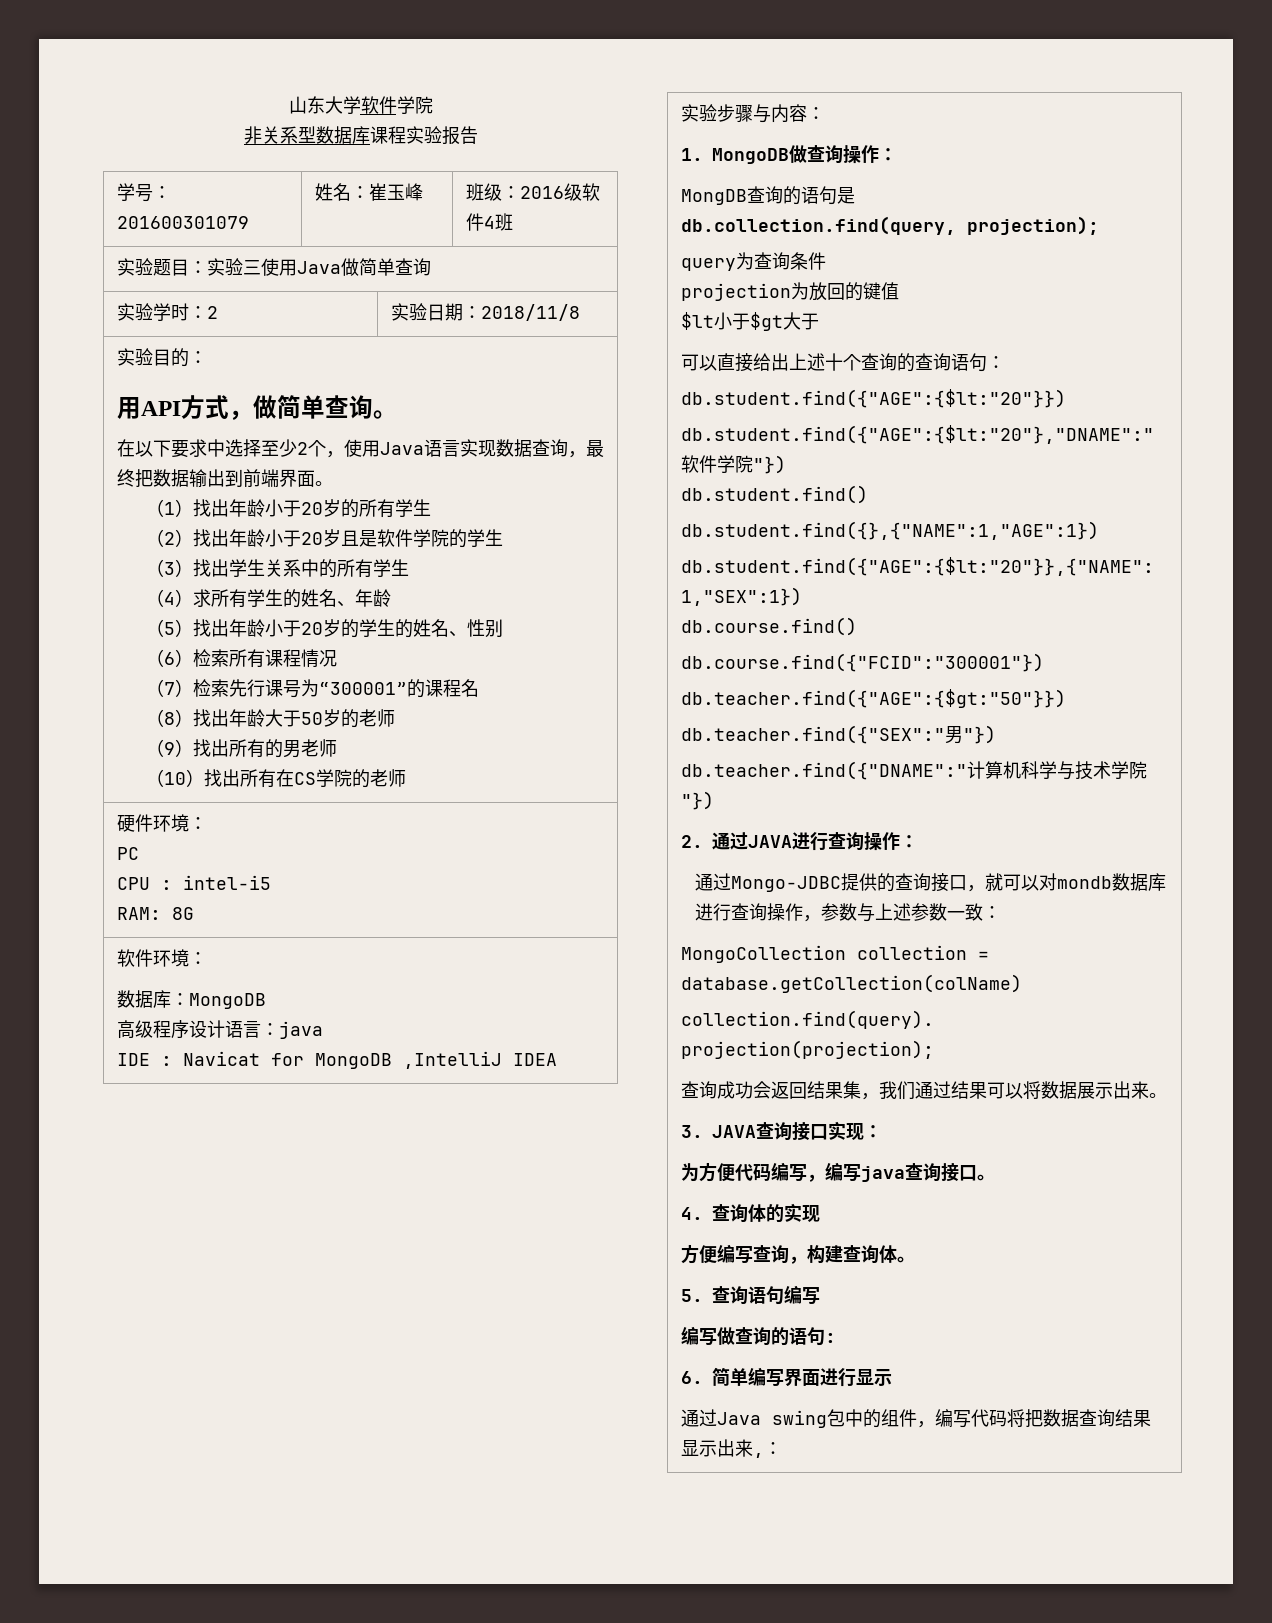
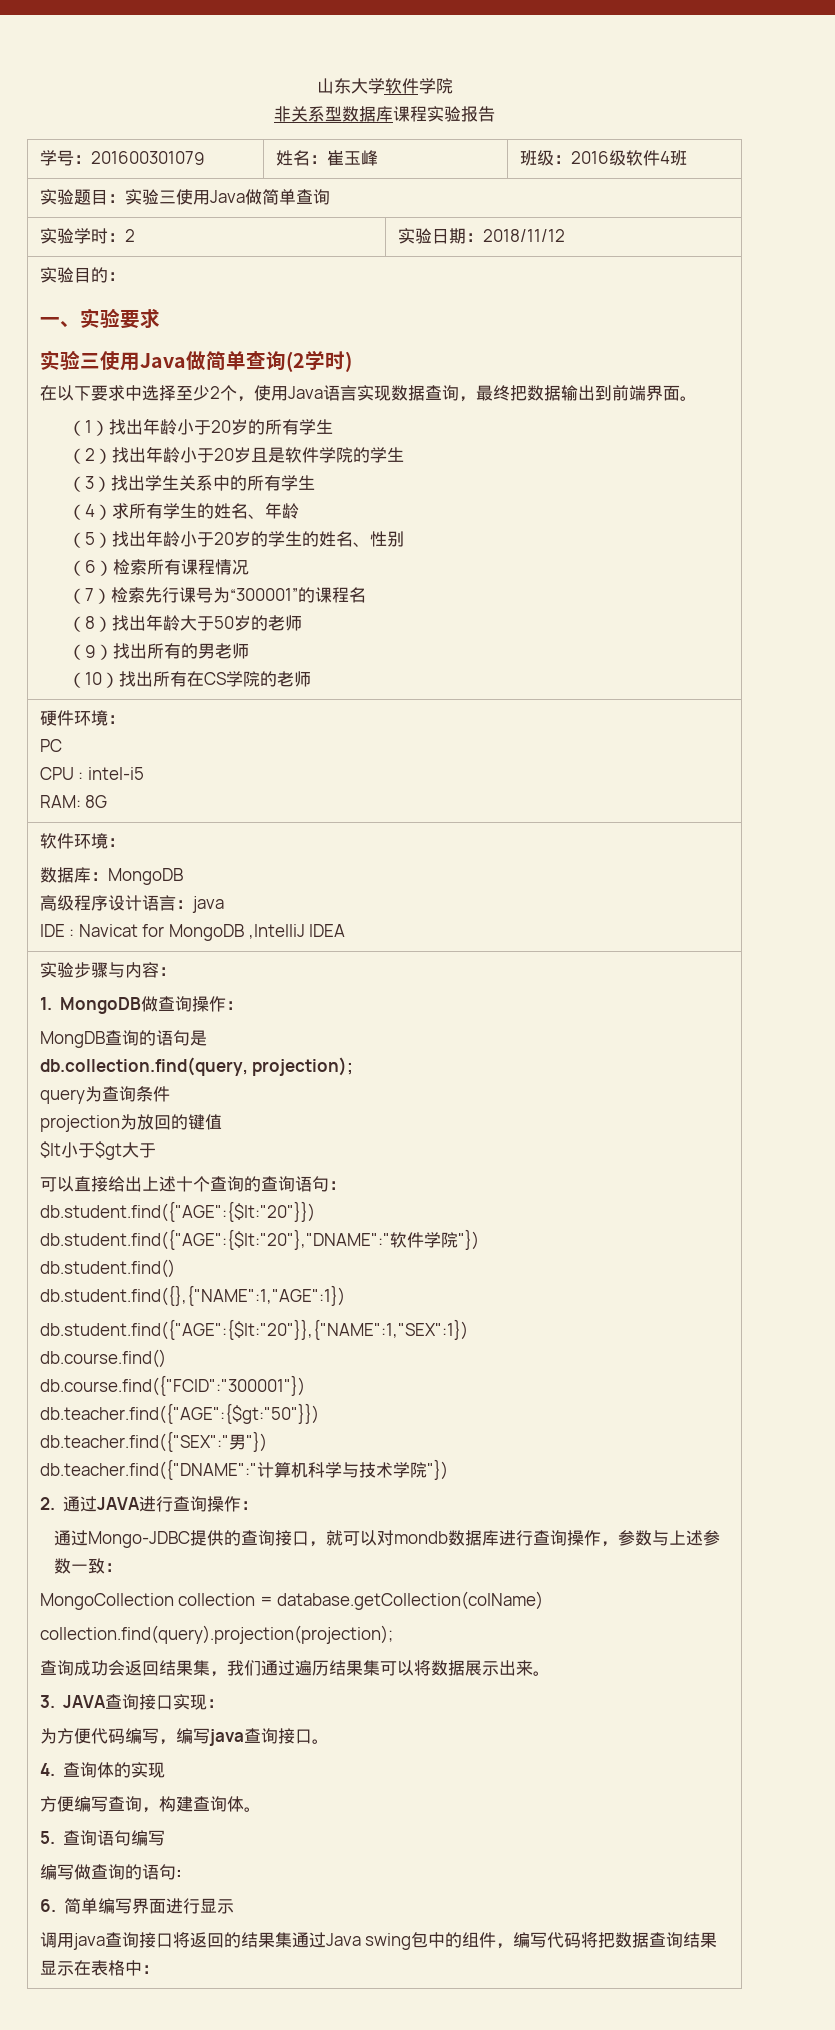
- 实验学时：2 | 实验日期：2018/11/8
+ 实验学时：2 | 实验日期：2018/11/12
- 用API方式，做简单查询。
+ 一、实验要求
+ 实验三使用Java做简单查询(2学时)
- 查询成功会返回结果集，我们通过结果可以将数据展示出来。
+ 查询成功会返回结果集，我们通过遍历结果集可以将数据展示出来。
- 通过Java swing包中的组件，编写代码将把数据查询结果显示出来,：
+ 调用java查询接口将返回的结果集通过Java swing包中的组件，编写代码将把数据查询结果显示在表格中：

